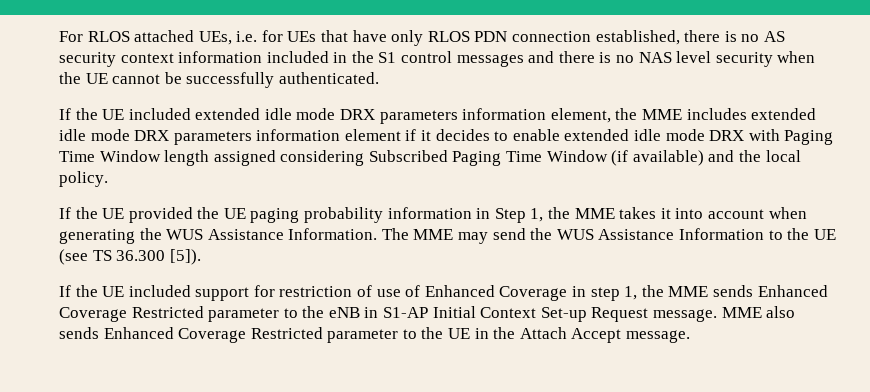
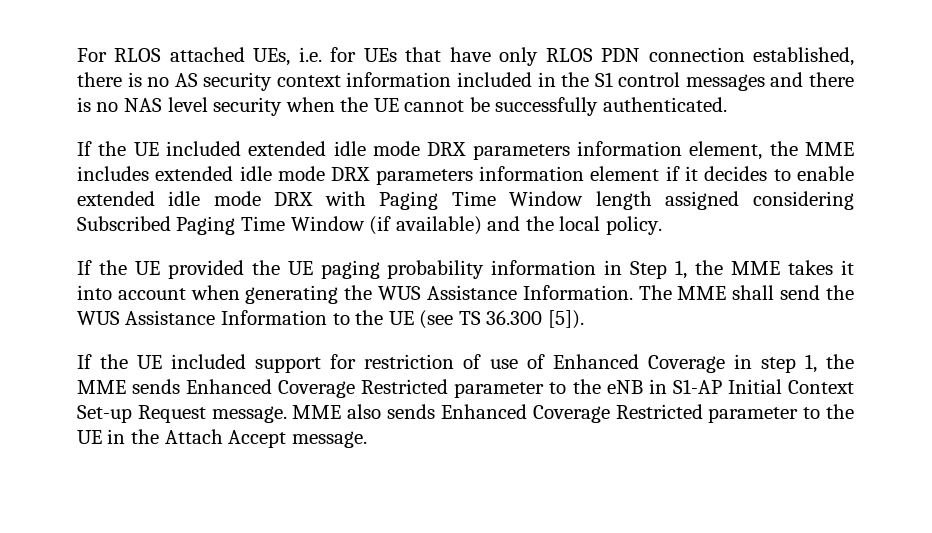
- The MME may send the WUS Assistance Information to the UE (see TS 36.300 [5]).
+ The MME shall send the WUS Assistance Information to the UE (see TS 36.300 [5]).

